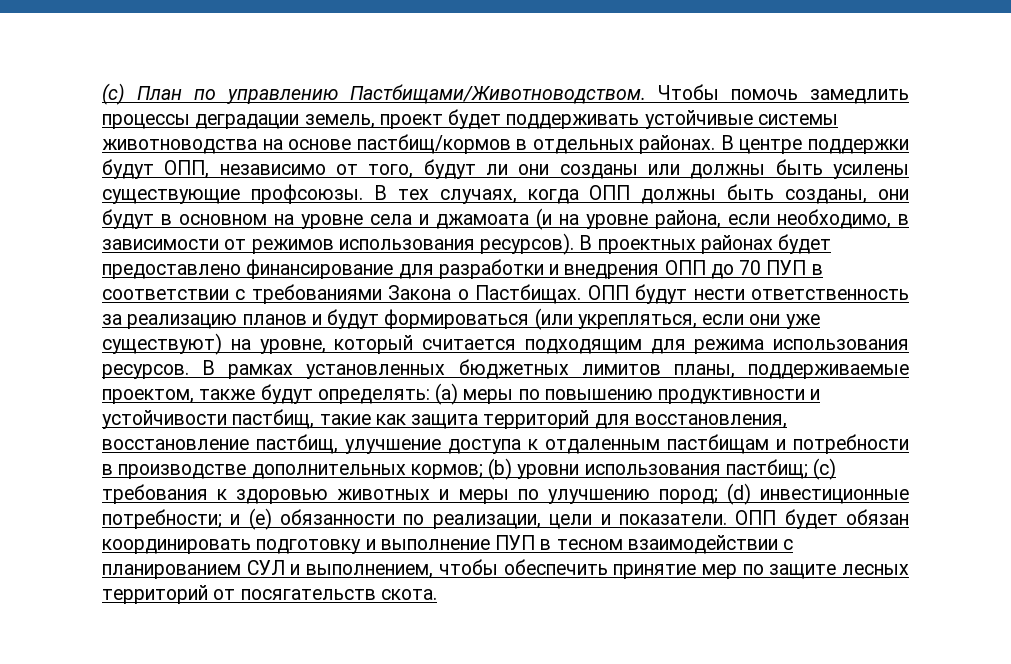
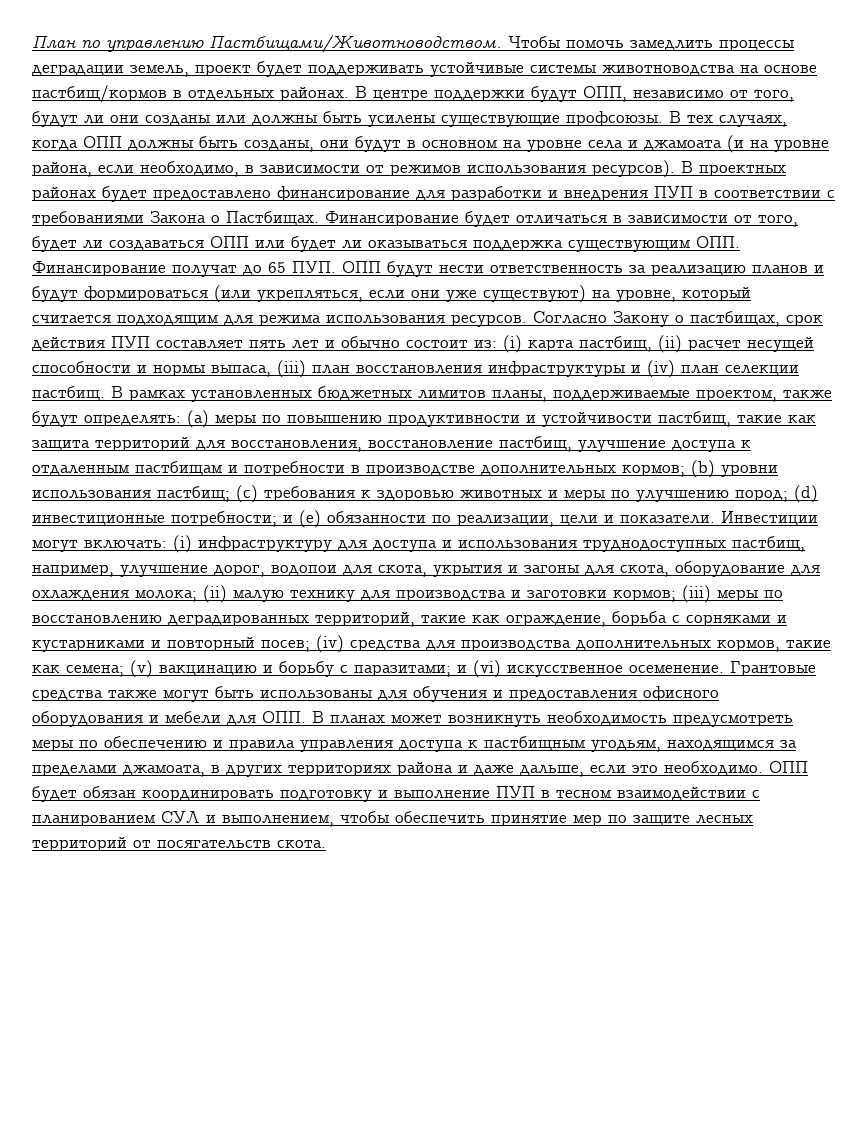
- (c) План по управлению Пастбищами/Животноводством.
+ План по управлению Пастбищами/Животноводством.
- В проектных районах будет предоставлено финансирование для разработки и внедрения ОПП до 70 ПУП в соответствии с требованиями Закона о Пастбищах.
+ В проектных районах будет предоставлено финансирование для разработки и внедрения ПУП в соответствии с требованиями Закона о Пастбищах.
- ОПП будут нести ответственность за реализацию планов и будут формироваться (или укрепляться, если они уже существуют) на уровне, который считается подходящим для режима использования ресурсов.
+ Финансирование будет отличаться в зависимости от того, будет ли создаваться ОПП или будет ли оказываться поддержка существующим ОПП. Финансирование получат до 65 ПУП. ОПП будут нести ответственность за реализацию планов и будут формироваться (или укрепляться, если они уже существуют) на уровне, который считается подходящим для режима использования ресурсов.
+ Согласно Закону о пастбищах, срок действия ПУП составляет пять лет и обычно состоит из: (i) карта пастбищ, (ii) расчет несущей способности и нормы выпаса, (iii) план восстановления инфраструктуры и (iv) план селекции пастбищ.
+ Инвестиции могут включать: (i) инфраструктуру для доступа и использования труднодоступных пастбищ, например, улучшение дорог, водопои для скота, укрытия и загоны для скота, оборудование для охлаждения молока; (ii) малую технику для производства и заготовки кормов; (iii) меры по восстановлению деградированных территорий, такие как ограждение, борьба с сорняками и кустарниками и повторный посев; (iv) средства для производства дополнительных кормов, такие как семена; (v) вакцинацию и борьбу с паразитами; и (vi) искусственное осеменение. Грантовые средства также могут быть использованы для обучения и предоставления офисного оборудования и мебели для ОПП. В планах может возникнуть необходимость предусмотреть меры по обеспечению и правила управления доступа к пастбищным угодьям, находящимся за пределами джамоата, в других территориях района и даже дальше, если это необходимо.

